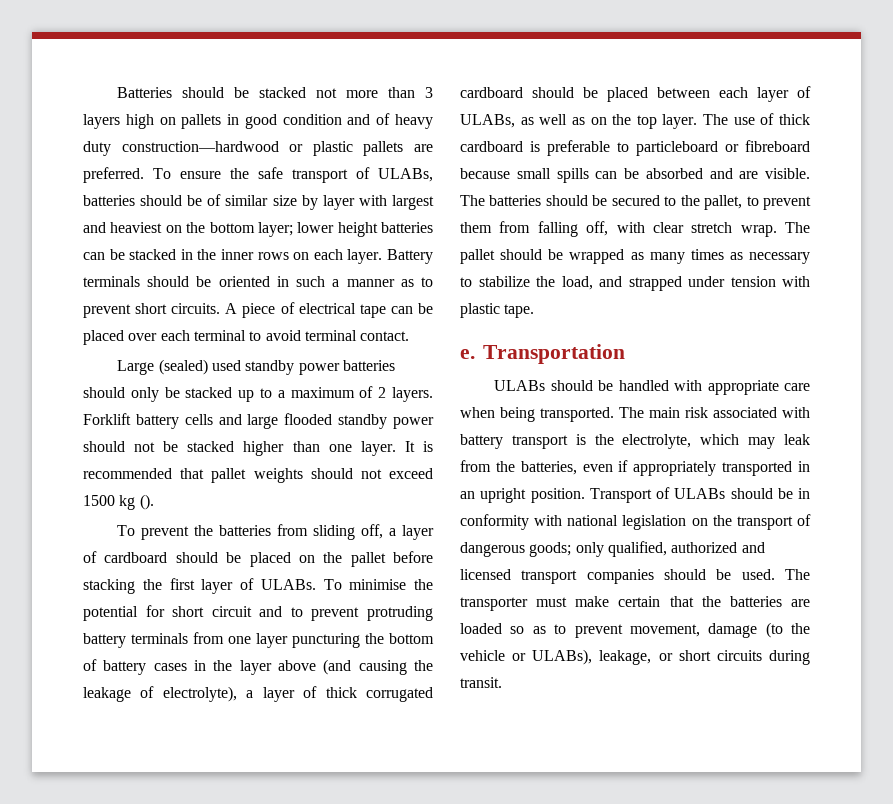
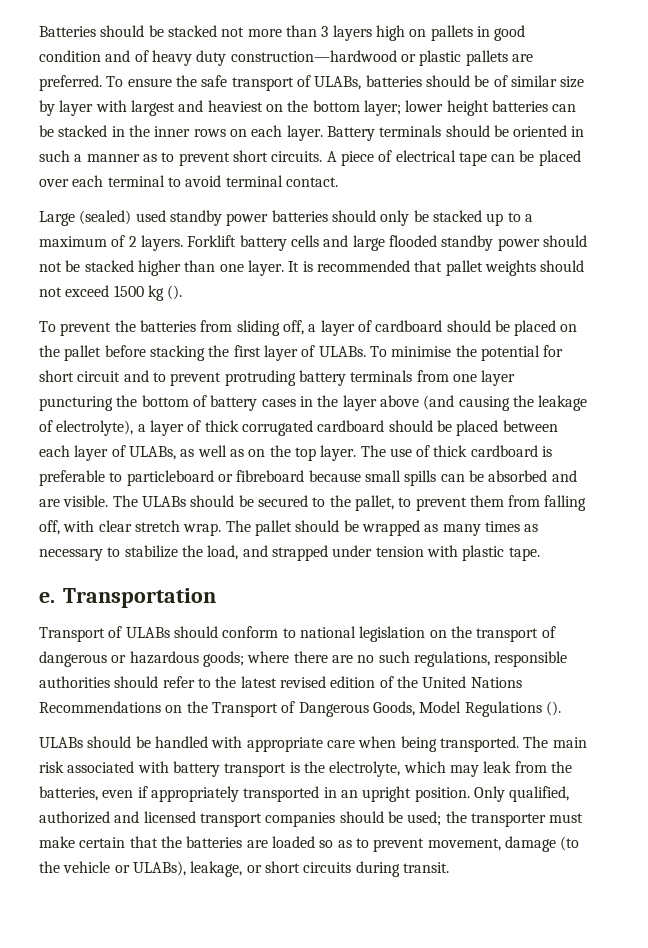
- The batteries should be secured to the pallet, to prevent them from falling off, with clear stretch wrap.
+ The ULABs should be secured to the pallet, to prevent them from falling off, with clear stretch wrap.
+ Transport of ULABs should conform to national legislation on the transport of dangerous or hazardous goods; where there are no such regulations, responsible authorities should refer to the latest revised edition of the United Nations Recommendations on the Transport of Dangerous Goods, Model Regulations ().
- Transport of ULABs should be in conformity with national legislation on the transport of dangerous goods; only qualified, authorized and licensed transport companies should be used. The transporter must make certain that the batteries are loaded so as to prevent movement, damage (to the vehicle or ULABs), leakage, or short circuits during transit.
+ Only qualified, authorized and licensed transport companies should be used; the transporter must make certain that the batteries are loaded so as to prevent movement, damage (to the vehicle or ULABs), leakage, or short circuits during transit.

